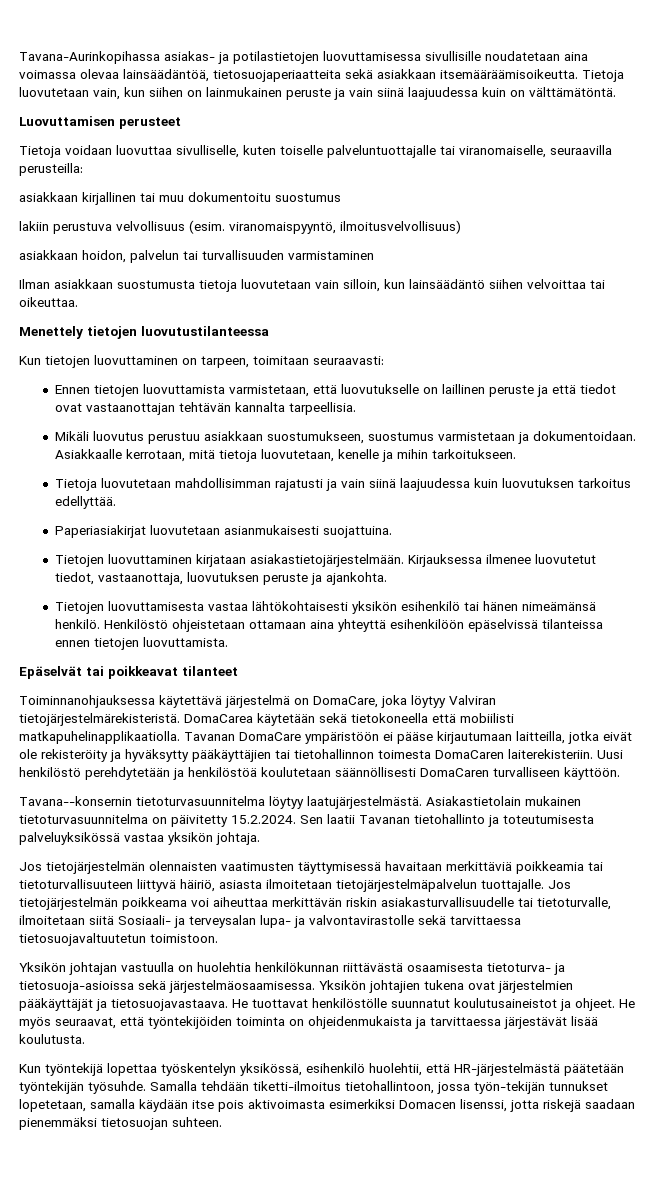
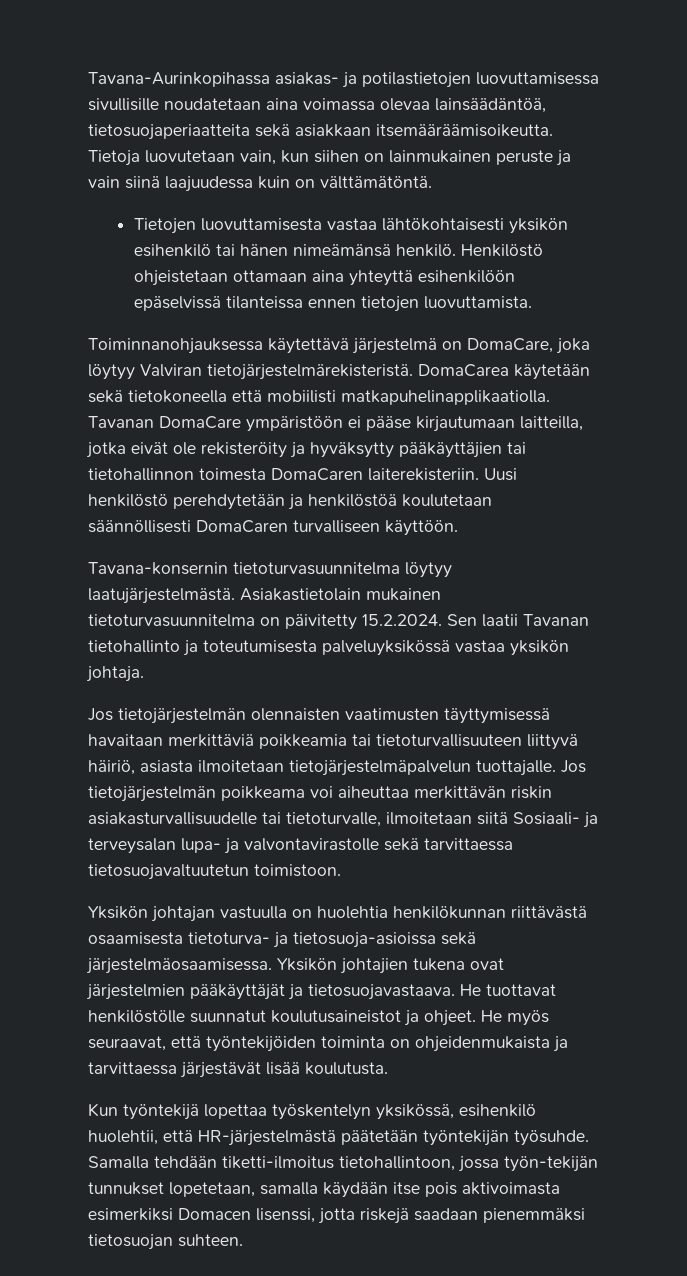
- Luovuttamisen perusteet
- Tietoja voidaan luovuttaa sivulliselle, kuten toiselle palveluntuottajalle tai viranomaiselle, seuraavilla perusteilla:
- asiakkaan kirjallinen tai muu dokumentoitu suostumus
- lakiin perustuva velvollisuus (esim. viranomaispyyntö, ilmoitusvelvollisuus)
- asiakkaan hoidon, palvelun tai turvallisuuden varmistaminen
- Ilman asiakkaan suostumusta tietoja luovutetaan vain silloin, kun lainsäädäntö siihen velvoittaa tai oikeuttaa.
- Menettely tietojen luovutustilanteessa
- Kun tietojen luovuttaminen on tarpeen, toimitaan seuraavasti:
- Ennen tietojen luovuttamista varmistetaan, että luovutukselle on laillinen peruste ja että tiedot ovat vastaanottajan tehtävän kannalta tarpeellisia.
- Mikäli luovutus perustuu asiakkaan suostumukseen, suostumus varmistetaan ja dokumentoidaan. Asiakkaalle kerrotaan, mitä tietoja luovutetaan, kenelle ja mihin tarkoitukseen.
- Tietoja luovutetaan mahdollisimman rajatusti ja vain siinä laajuudessa kuin luovutuksen tarkoitus edellyttää.
- Paperiasiakirjat luovutetaan asianmukaisesti suojattuina.
- Tietojen luovuttaminen kirjataan asiakastietojärjestelmään. Kirjauksessa ilmenee luovutetut tiedot, vastaanottaja, luovutuksen peruste ja ajankohta.
- Epäselvät tai poikkeavat tilanteet
- Tavana--konsernin tietoturvasuunnitelma löytyy laatujärjestelmästä.
+ Tavana-konsernin tietoturvasuunnitelma löytyy laatujärjestelmästä.

